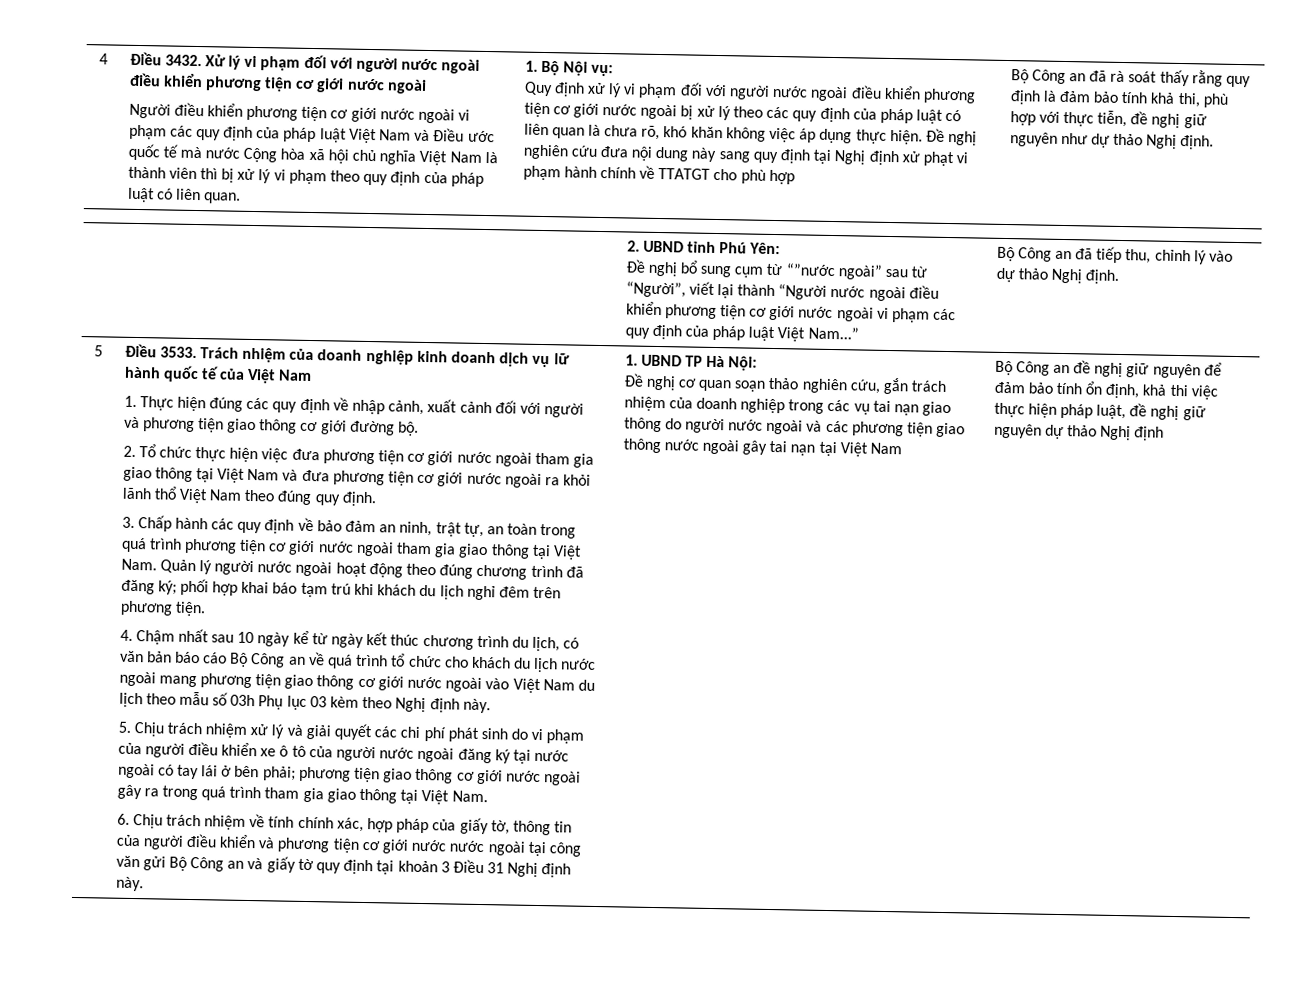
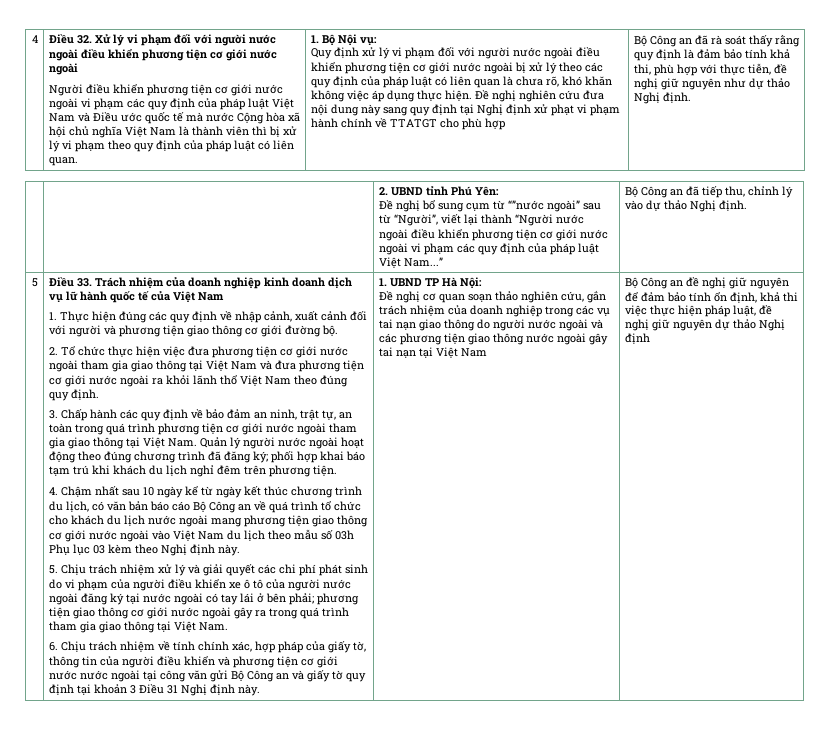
- Điều 3432. Xử lý vi phạm đối với người nước ngoài điều khiển phương tiện cơ giới nước ngoài
+ Điều 32. Xử lý vi phạm đối với người nước ngoài điều khiển phương tiện cơ giới nước ngoài
- Điều 3533. Trách nhiệm của doanh nghiệp kinh doanh dịch vụ lữ hành quốc tế của Việt Nam
+ Điều 33. Trách nhiệm của doanh nghiệp kinh doanh dịch vụ lữ hành quốc tế của Việt Nam

